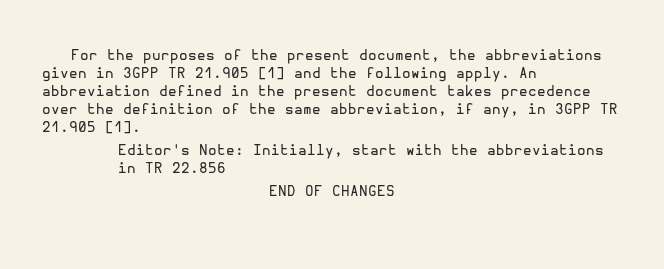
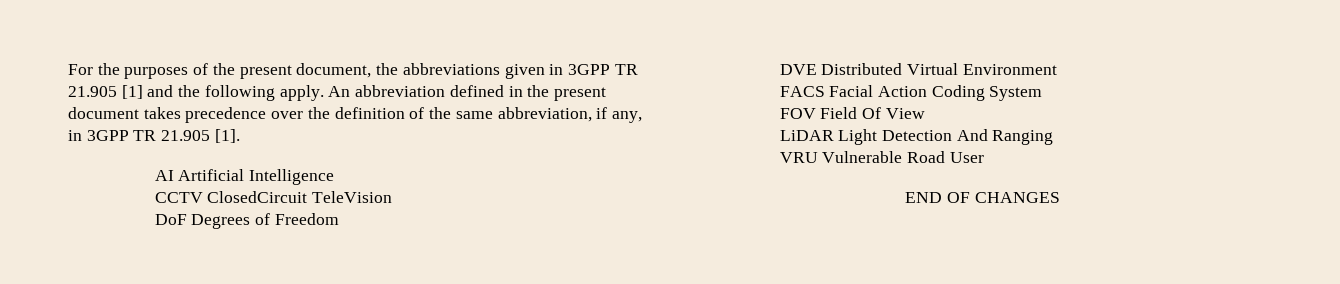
- Editor's Note: Initially, start with the abbreviations in TR 22.856
+ AI Artificial Intelligence
+ CCTV ClosedCircuit TeleVision
+ DoF Degrees of Freedom
+ DVE Distributed Virtual Environment
+ FACS Facial Action Coding System
+ FOV Field Of View
+ LiDAR Light Detection And Ranging
+ VRU Vulnerable Road User

